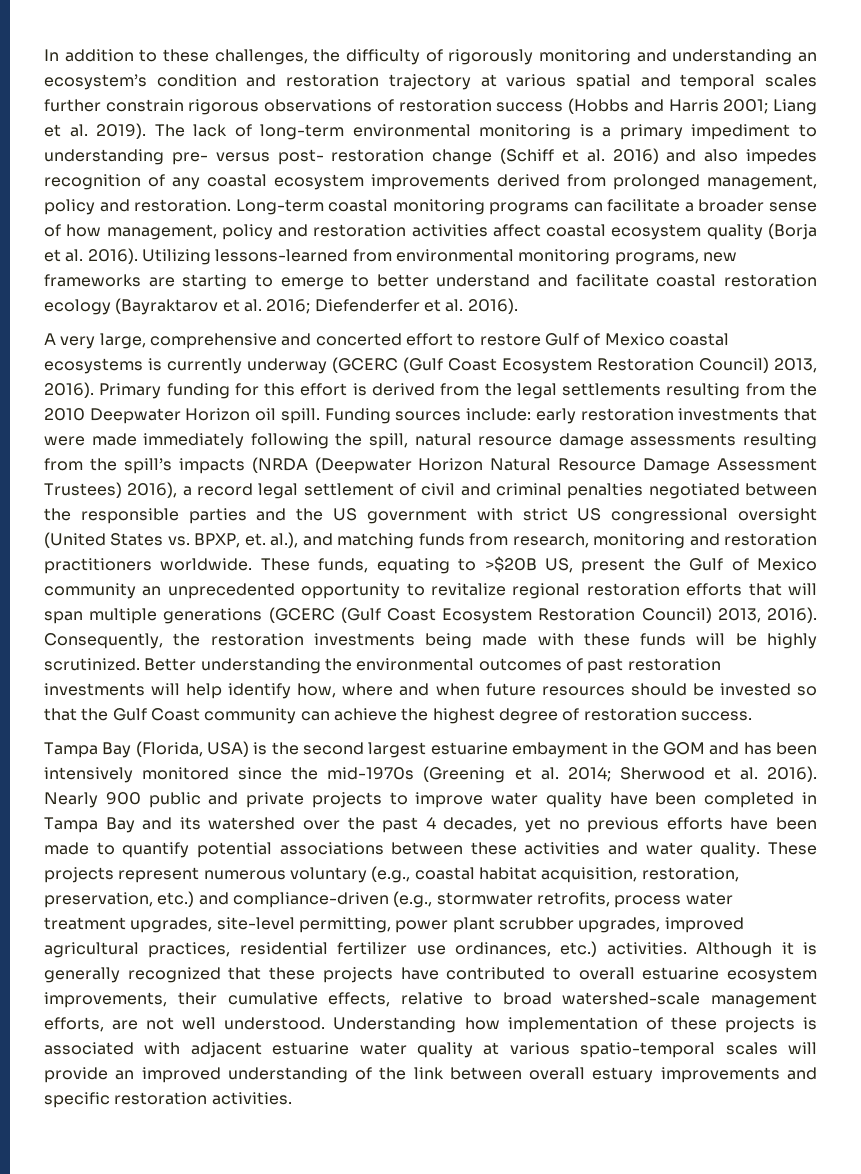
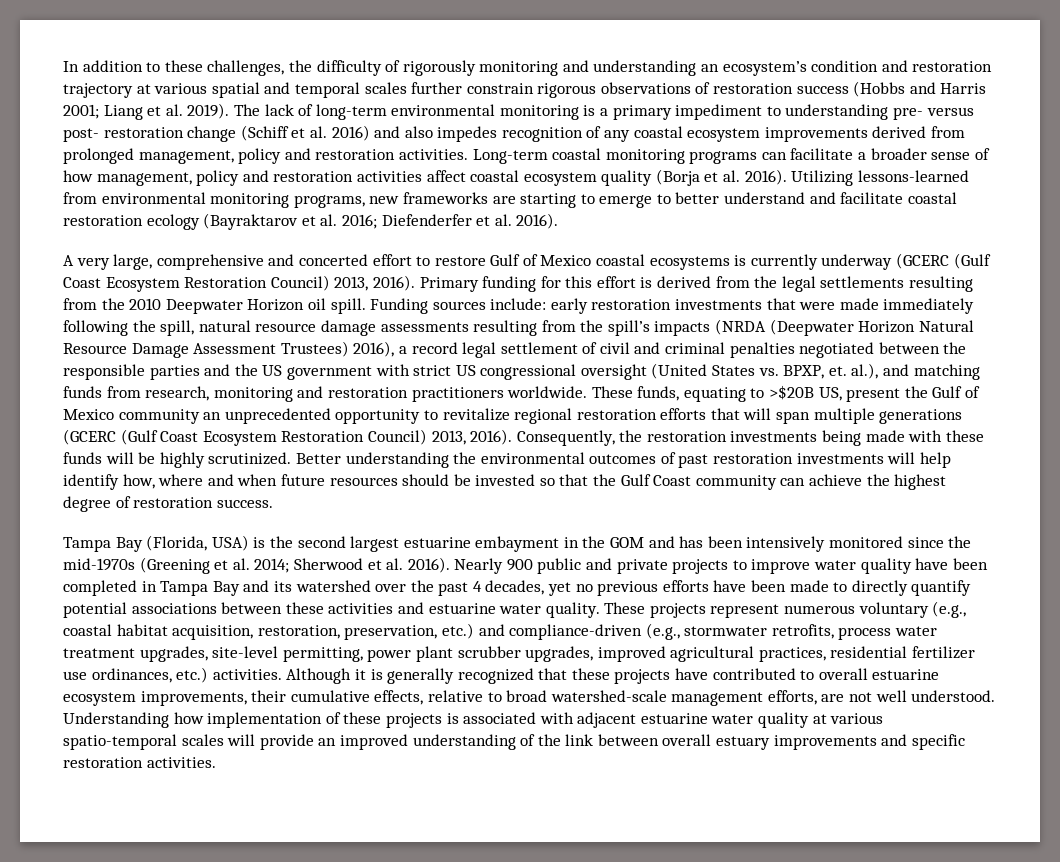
- The lack of long-term environmental monitoring is a primary impediment to understanding pre- versus post- restoration change (Schiff et al. 2016) and also impedes recognition of any coastal ecosystem improvements derived from prolonged management, policy and restoration.
+ The lack of long-term environmental monitoring is a primary impediment to understanding pre- versus post- restoration change (Schiff et al. 2016) and also impedes recognition of any coastal ecosystem improvements derived from prolonged management, policy and restoration activities.
- Nearly 900 public and private projects to improve water quality have been completed in Tampa Bay and its watershed over the past 4 decades, yet no previous efforts have been made to quantify potential associations between these activities and water quality.
+ Nearly 900 public and private projects to improve water quality have been completed in Tampa Bay and its watershed over the past 4 decades, yet no previous efforts have been made to directly quantify potential associations between these activities and estuarine water quality.

